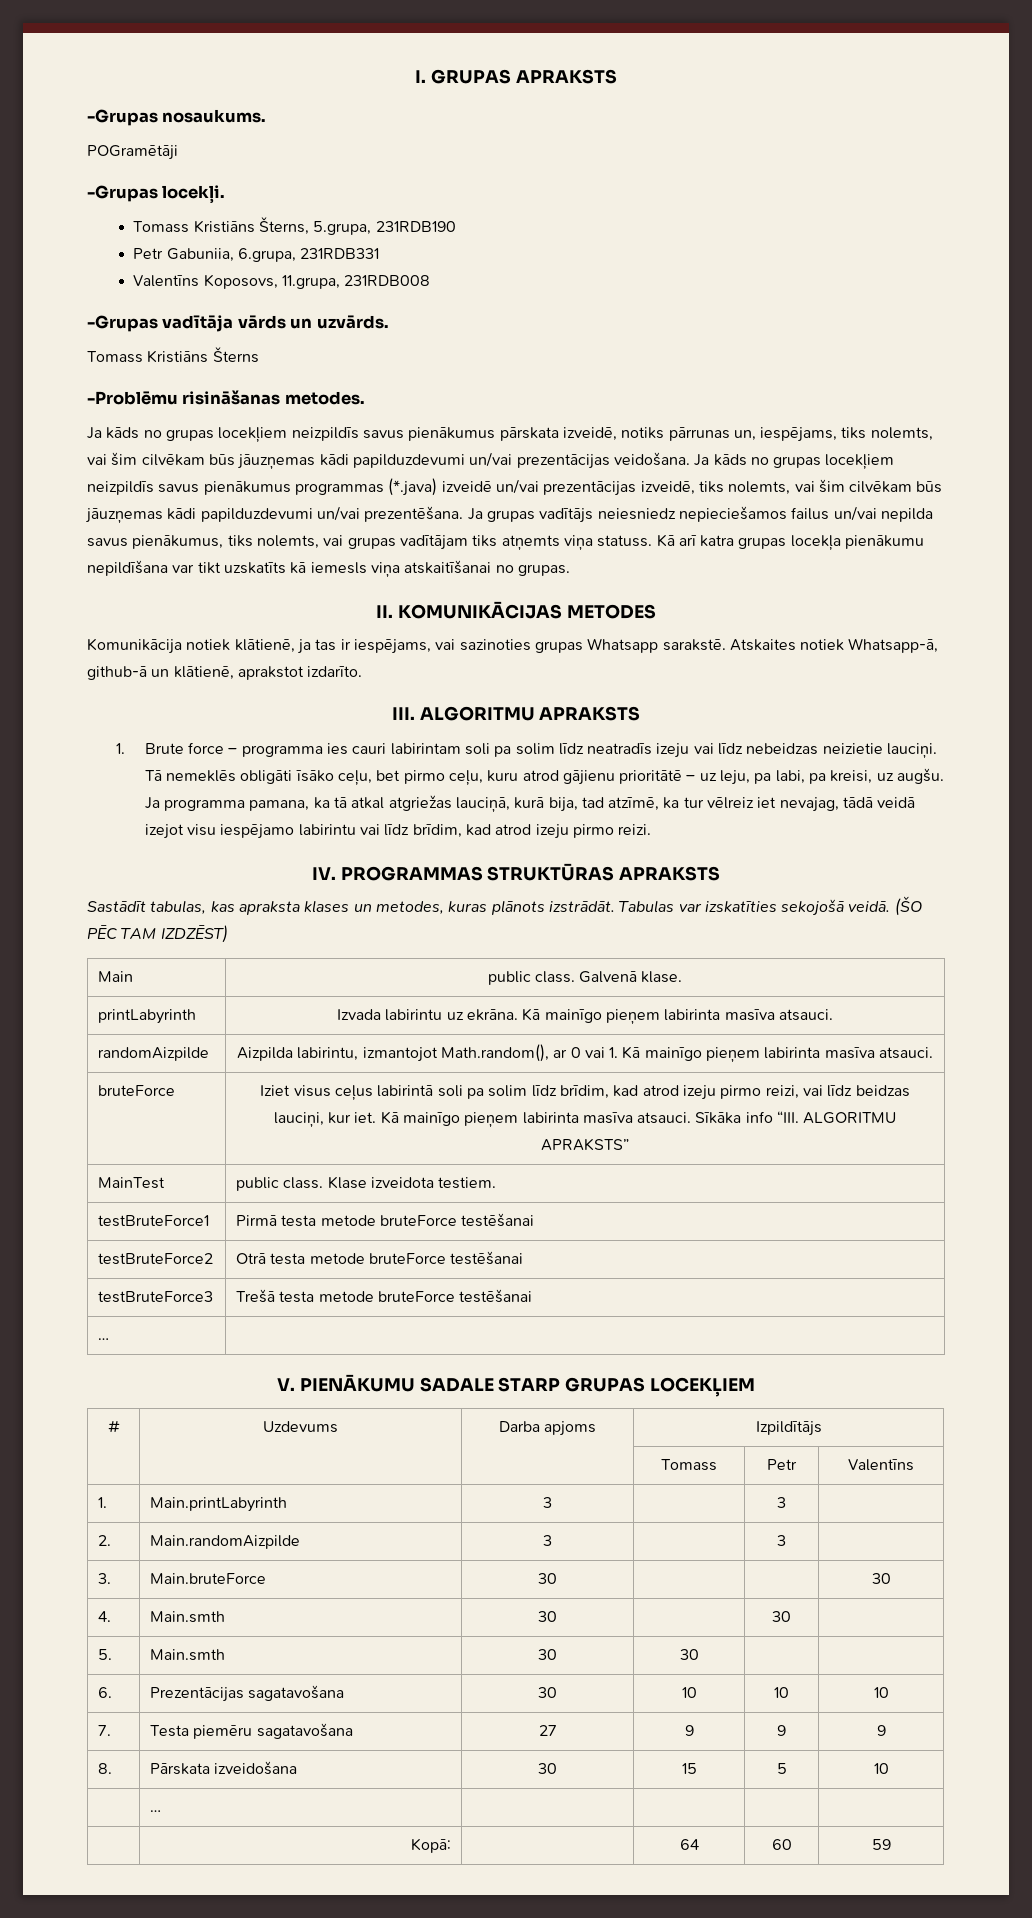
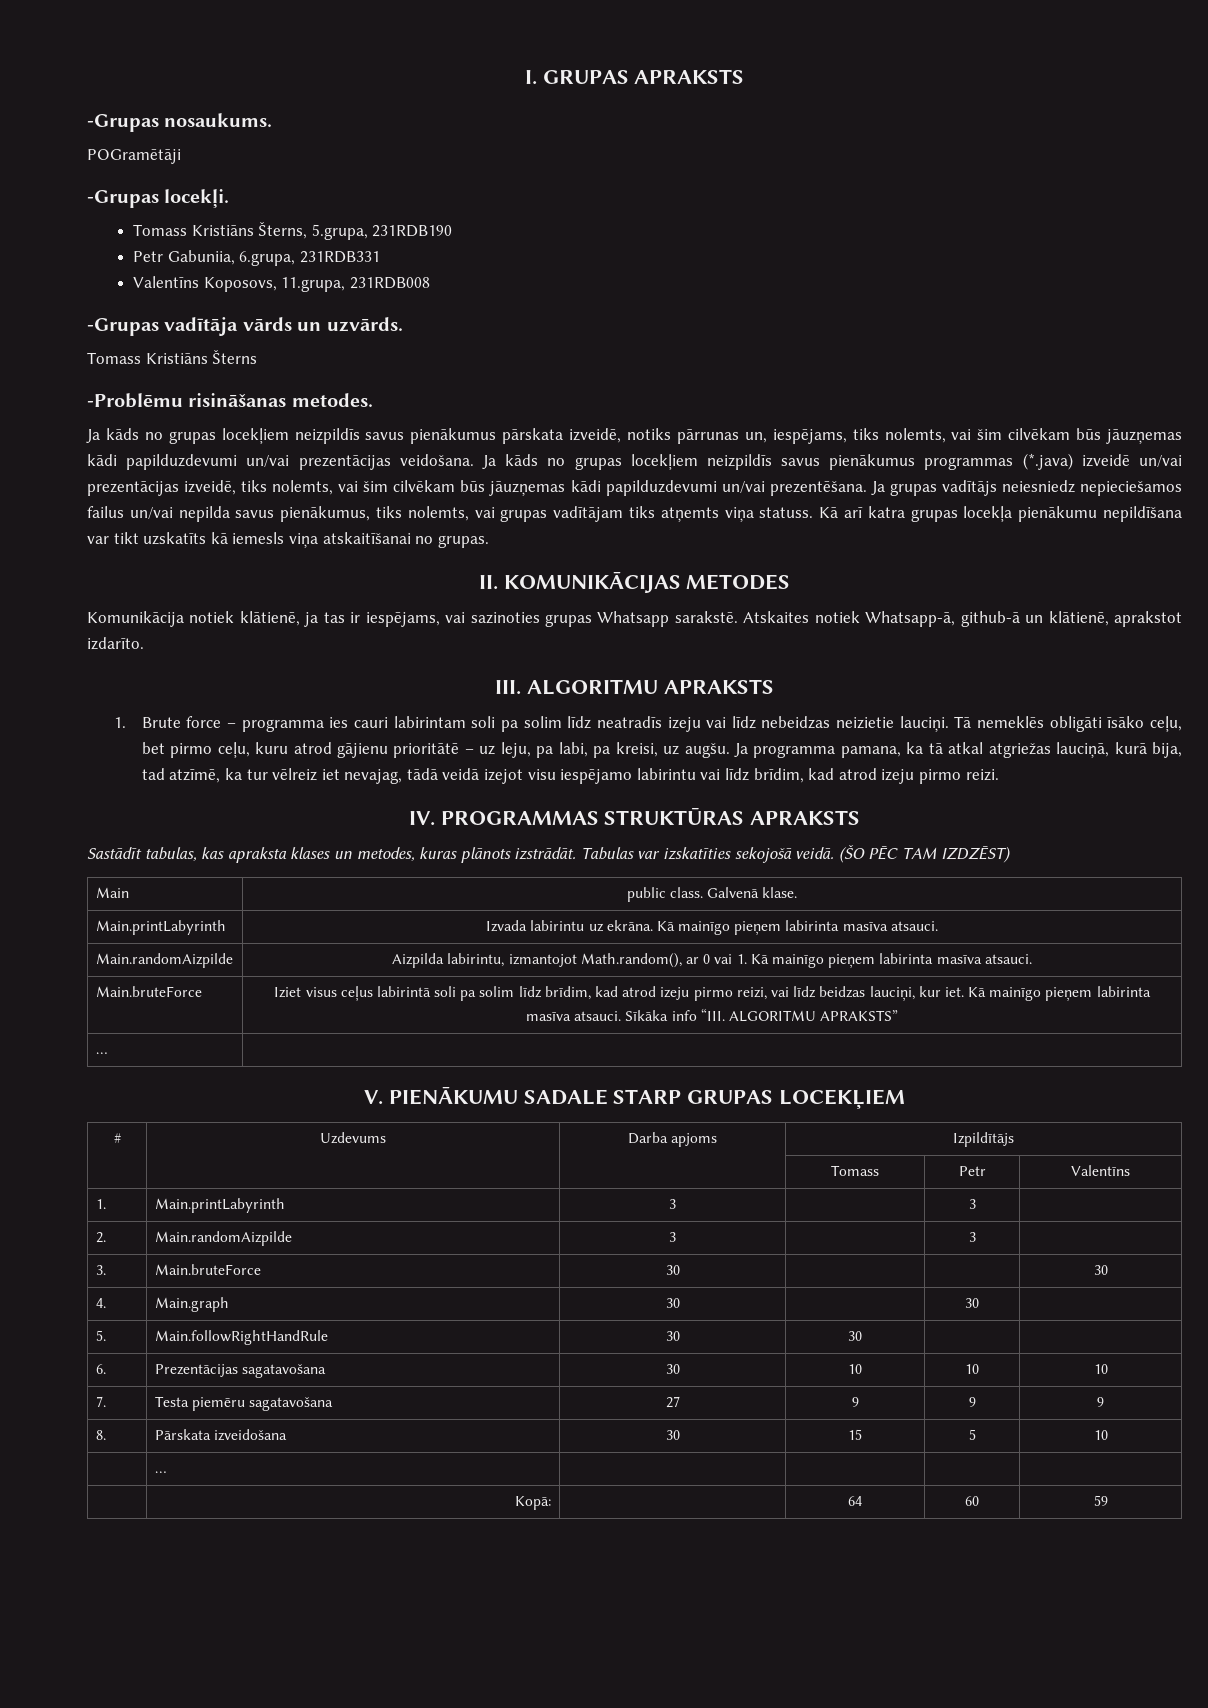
- printLabyrinth | Izvada labirintu uz ekrāna. Kā mainīgo pieņem labirinta masīva atsauci.
+ Main.printLabyrinth | Izvada labirintu uz ekrāna. Kā mainīgo pieņem labirinta masīva atsauci.
- randomAizpilde | Aizpilda labirintu, izmantojot Math.random(), ar 0 vai 1. Kā mainīgo pieņem labirinta masīva atsauci.
+ Main.randomAizpilde | Aizpilda labirintu, izmantojot Math.random(), ar 0 vai 1. Kā mainīgo pieņem labirinta masīva atsauci.
- bruteForce | Iziet visus ceļus labirintā soli pa solim līdz brīdim, kad atrod izeju pirmo reizi, vai līdz beidzas lauciņi, kur iet. Kā mainīgo pieņem labirinta masīva atsauci. Sīkāka info “III. ALGORITMU APRAKSTS”
+ Main.bruteForce | Iziet visus ceļus labirintā soli pa solim līdz brīdim, kad atrod izeju pirmo reizi, vai līdz beidzas lauciņi, kur iet. Kā mainīgo pieņem labirinta masīva atsauci. Sīkāka info “III. ALGORITMU APRAKSTS”
- MainTest | public class. Klase izveidota testiem.
- testBruteForce1 | Pirmā testa metode bruteForce testēšanai
- testBruteForce2 | Otrā testa metode bruteForce testēšanai
- testBruteForce3 | Trešā testa metode bruteForce testēšanai
- 4. | Main.smth | 30 | | 30 |
+ 4. | Main.graph | 30 | | 30 |
- 5. | Main.smth | 30 | 30 | |
+ 5. | Main.followRightHandRule | 30 | 30 | |

